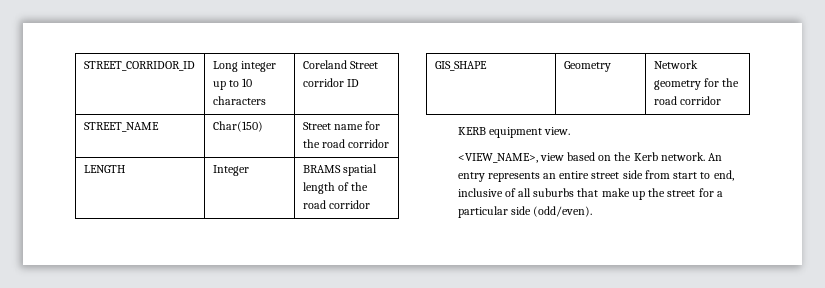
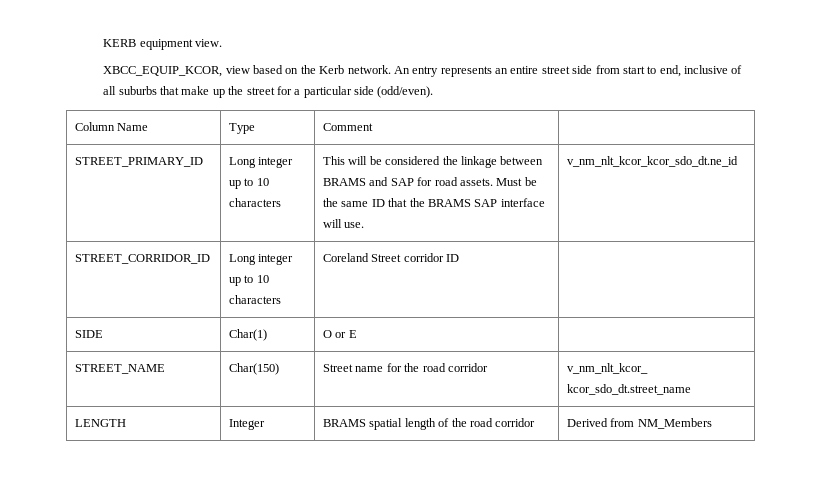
- STREET_CORRIDOR_ID | Long integer up to 10 characters | Coreland Street corridor ID
- STREET_NAME | Char(150) | Street name for the road corridor
- LENGTH | Integer | BRAMS spatial length of the road corridor
- GIS_SHAPE | Geometry | Network geometry for the road corridor
- <VIEW_NAME>, view based on the Kerb network.
+ XBCC_EQUIP_KCOR, view based on the Kerb network.
+ Column Name | Type | Comment |
+ STREET_PRIMARY_ID | Long integer up to 10 characters | This will be considered the linkage between BRAMS and SAP for road assets. Must be the same ID that the BRAMS SAP interface will use. | v_nm_nlt_kcor_kcor_sdo_dt.ne_id
+ STREET_CORRIDOR_ID | Long integer up to 10 characters | Coreland Street corridor ID |
+ SIDE | Char(1) | O or E |
+ STREET_NAME | Char(150) | Street name for the road corridor | v_nm_nlt_kcor_ kcor_sdo_dt.street_name
+ LENGTH | Integer | BRAMS spatial length of the road corridor | Derived from NM_Members

